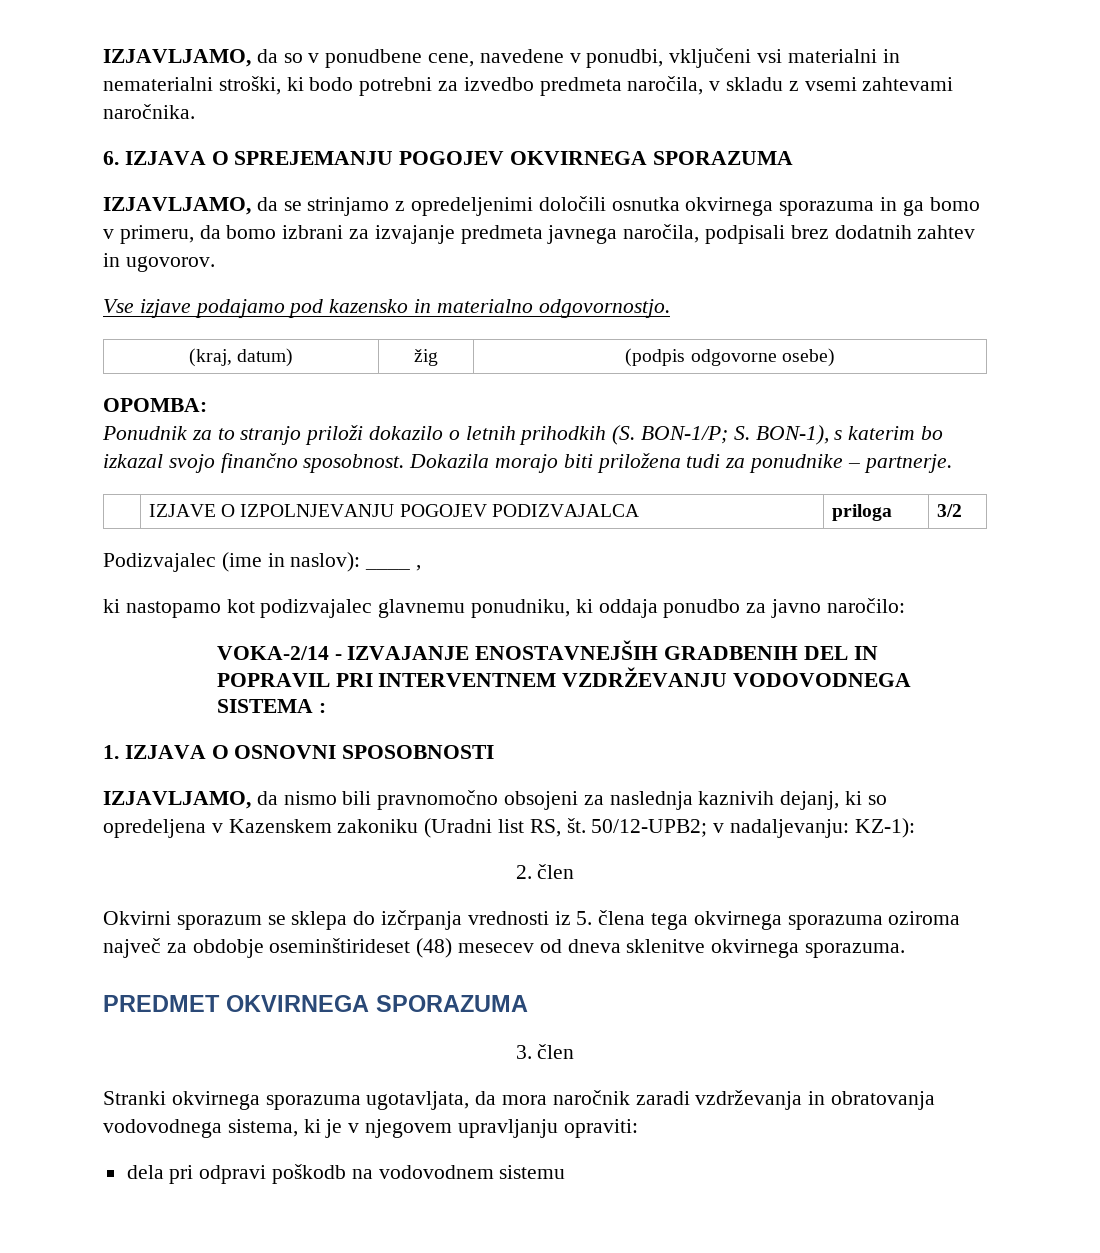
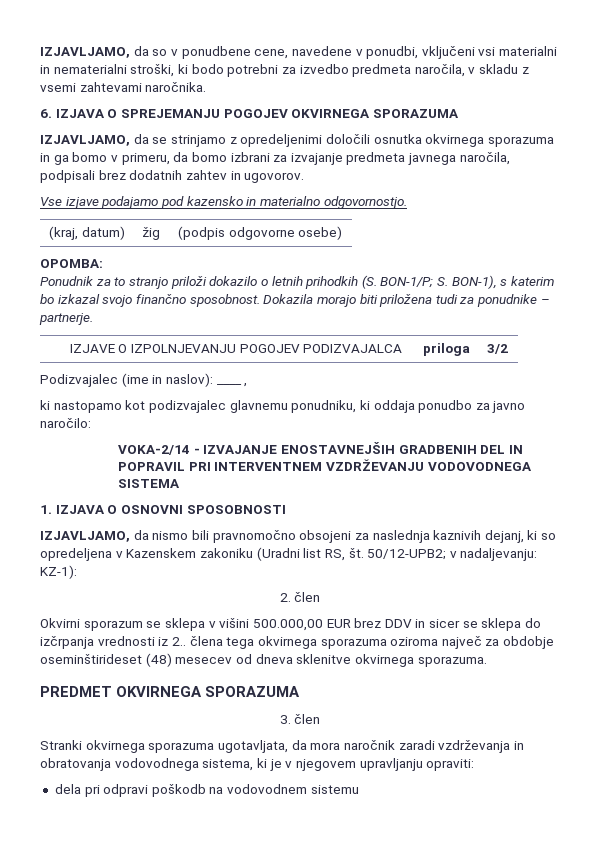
- VOKA-2/14 - IZVAJANJE ENOSTAVNEJŠIH GRADBENIH DEL IN POPRAVIL PRI INTERVENTNEM VZDRŽEVANJU VODOVODNEGA SISTEMA :
+ VOKA-2/14 - IZVAJANJE ENOSTAVNEJŠIH GRADBENIH DEL IN POPRAVIL PRI INTERVENTNEM VZDRŽEVANJU VODOVODNEGA SISTEMA
- Okvirni sporazum se sklepa do izčrpanja vrednosti iz 5. člena tega okvirnega sporazuma oziroma največ za obdobje oseminštirideset (48) mesecev od dneva sklenitve okvirnega sporazuma.
+ Okvirni sporazum se sklepa v višini 500.000,00 EUR brez DDV in sicer se sklepa do izčrpanja vrednosti iz 2.. člena tega okvirnega sporazuma oziroma največ za obdobje oseminštirideset (48) mesecev od dneva sklenitve okvirnega sporazuma.

